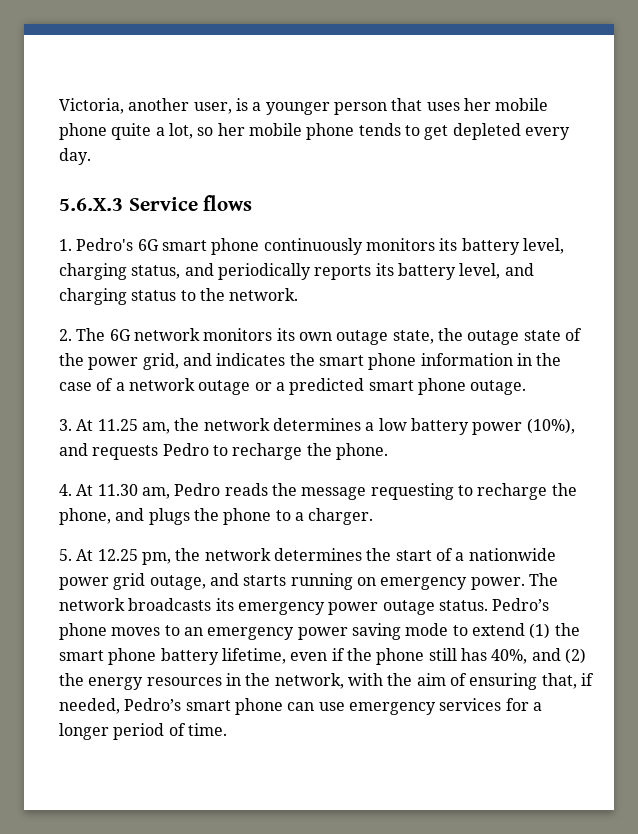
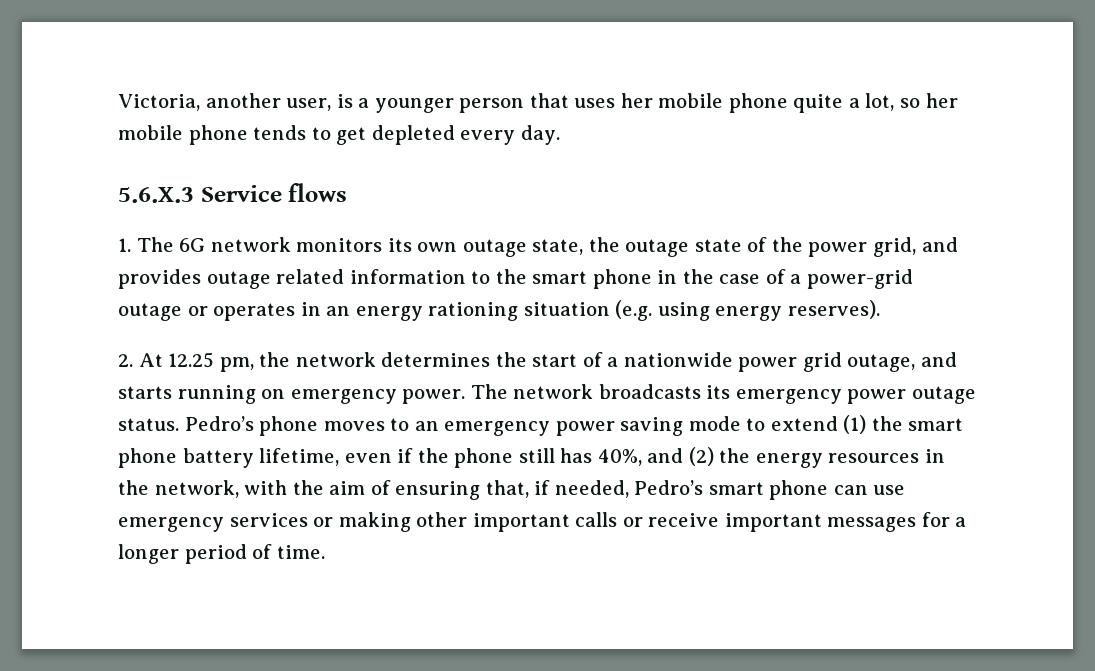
- 1. Pedro's 6G smart phone continuously monitors its battery level, charging status, and periodically reports its battery level, and charging status to the network.
- 2. The 6G network monitors its own outage state, the outage state of the power grid, and indicates the smart phone information in the case of a network outage or a predicted smart phone outage.
- 3. At 11.25 am, the network determines a low battery power (10%), and requests Pedro to recharge the phone.
- 4. At 11.30 am, Pedro reads the message requesting to recharge the phone, and plugs the phone to a charger.
- 5. At 12.25 pm, the network determines the start of a nationwide power grid outage, and starts running on emergency power.
+ 1. The 6G network monitors its own outage state, the outage state of the power grid, and provides outage related information to the smart phone in the case of a power-grid outage or operates in an energy rationing situation (e.g. using energy reserves).
+ 2. At 12.25 pm, the network determines the start of a nationwide power grid outage, and starts running on emergency power.
- Pedro’s phone moves to an emergency power saving mode to extend (1) the smart phone battery lifetime, even if the phone still has 40%, and (2) the energy resources in the network, with the aim of ensuring that, if needed, Pedro’s smart phone can use emergency services for a longer period of time.
+ Pedro’s phone moves to an emergency power saving mode to extend (1) the smart phone battery lifetime, even if the phone still has 40%, and (2) the energy resources in the network, with the aim of ensuring that, if needed, Pedro’s smart phone can use emergency services or making other important calls or receive important messages for a longer period of time.

